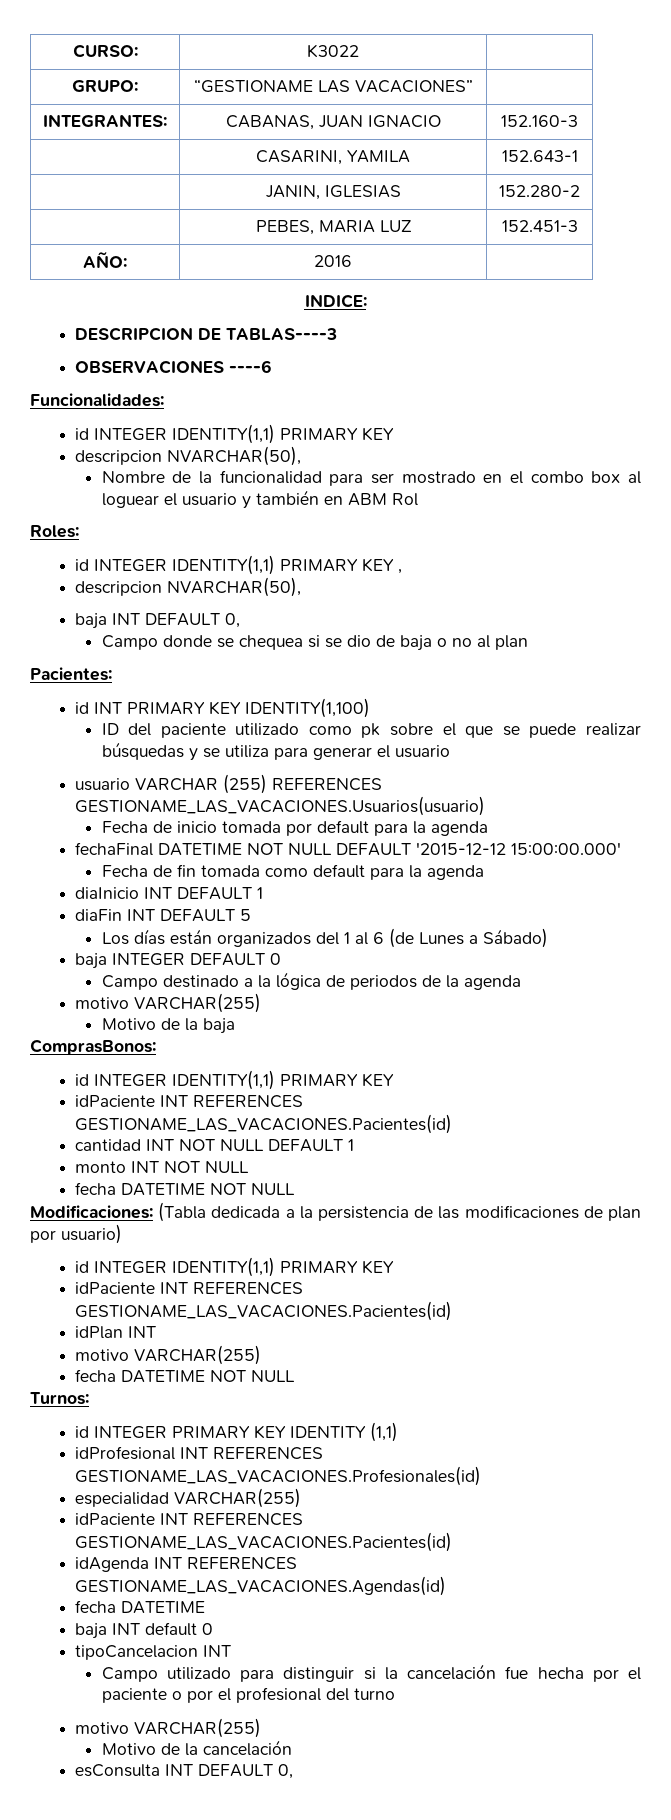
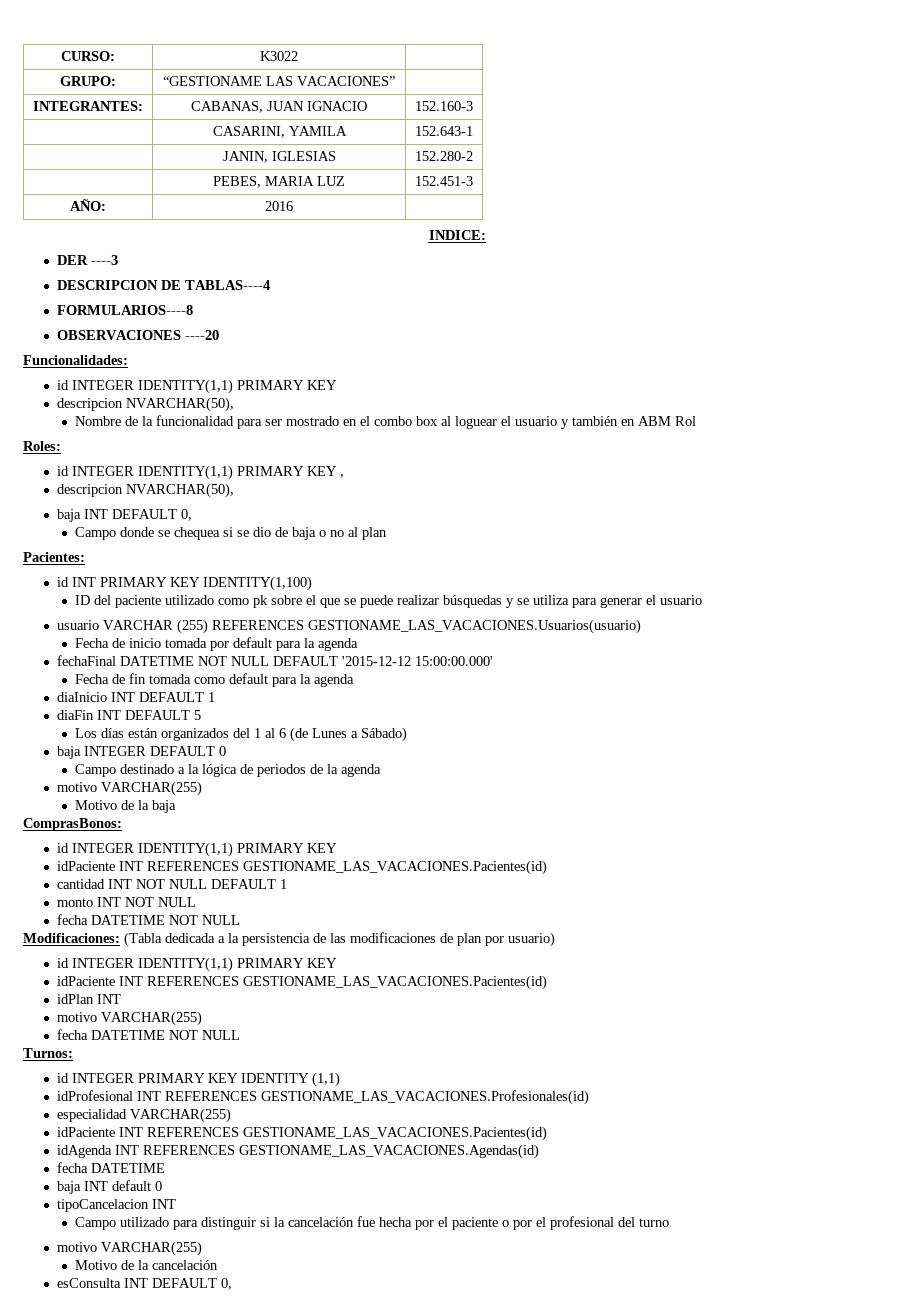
+ DER ----3
- DESCRIPCION DE TABLAS----3
+ DESCRIPCION DE TABLAS----4
+ FORMULARIOS----8
- OBSERVACIONES ----6
+ OBSERVACIONES ----20

